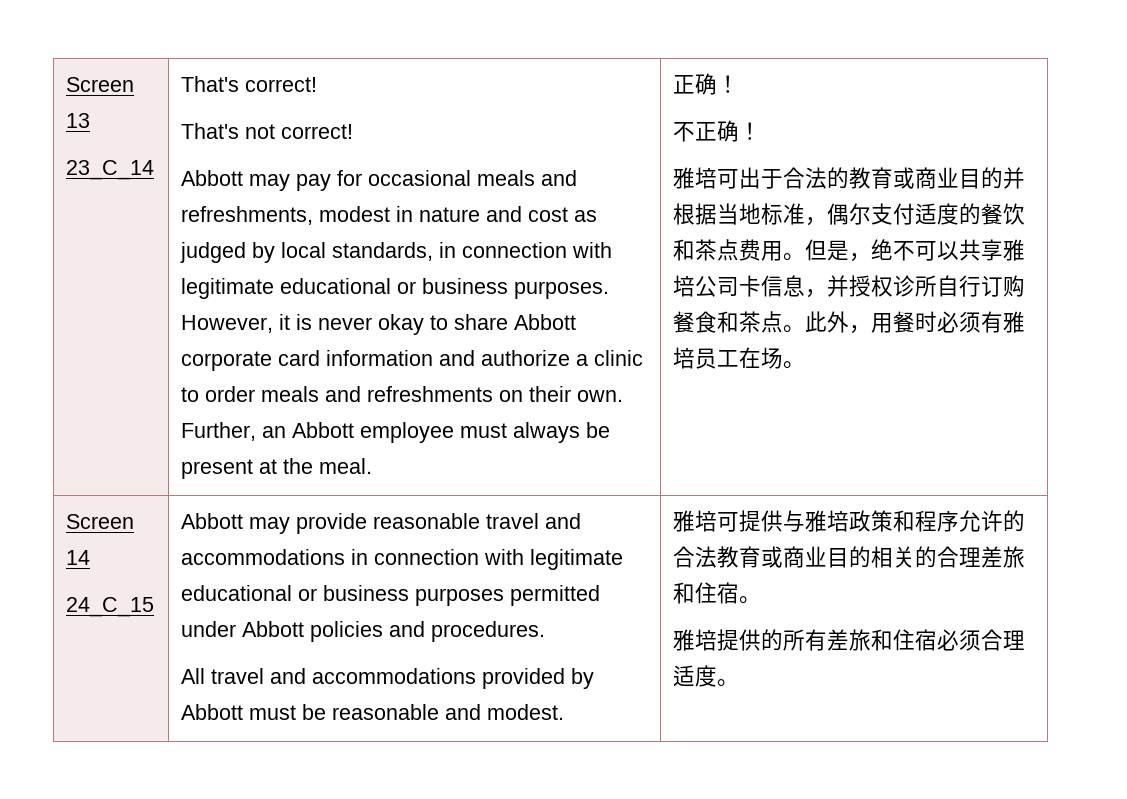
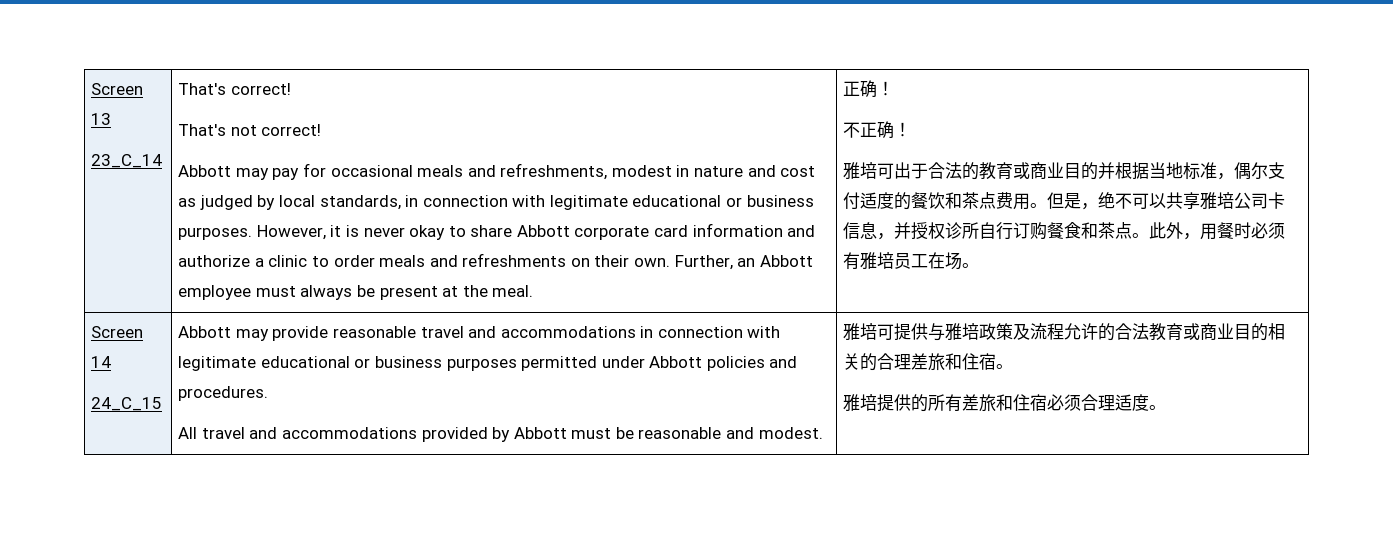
- 雅培可提供与雅培政策和程序允许的合法教育或商业目的相关的合理差旅和住宿。
+ 雅培可提供与雅培政策及流程允许的合法教育或商业目的相关的合理差旅和住宿。

